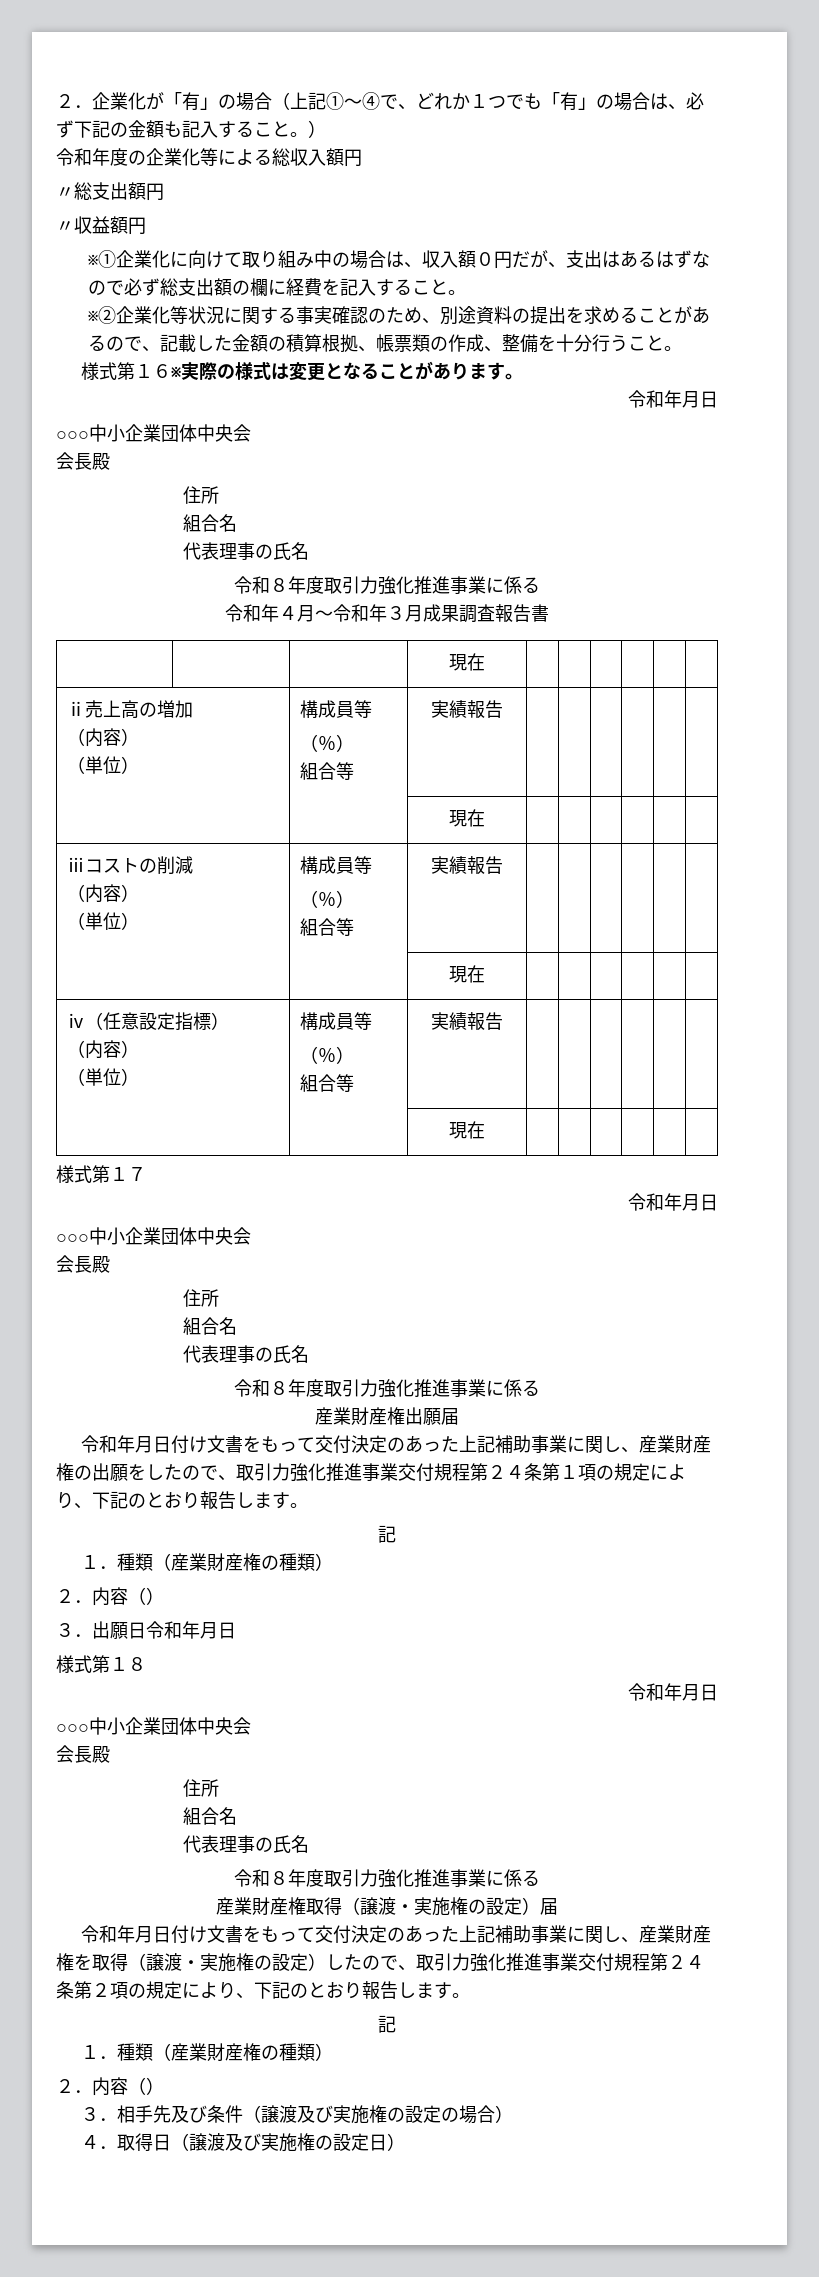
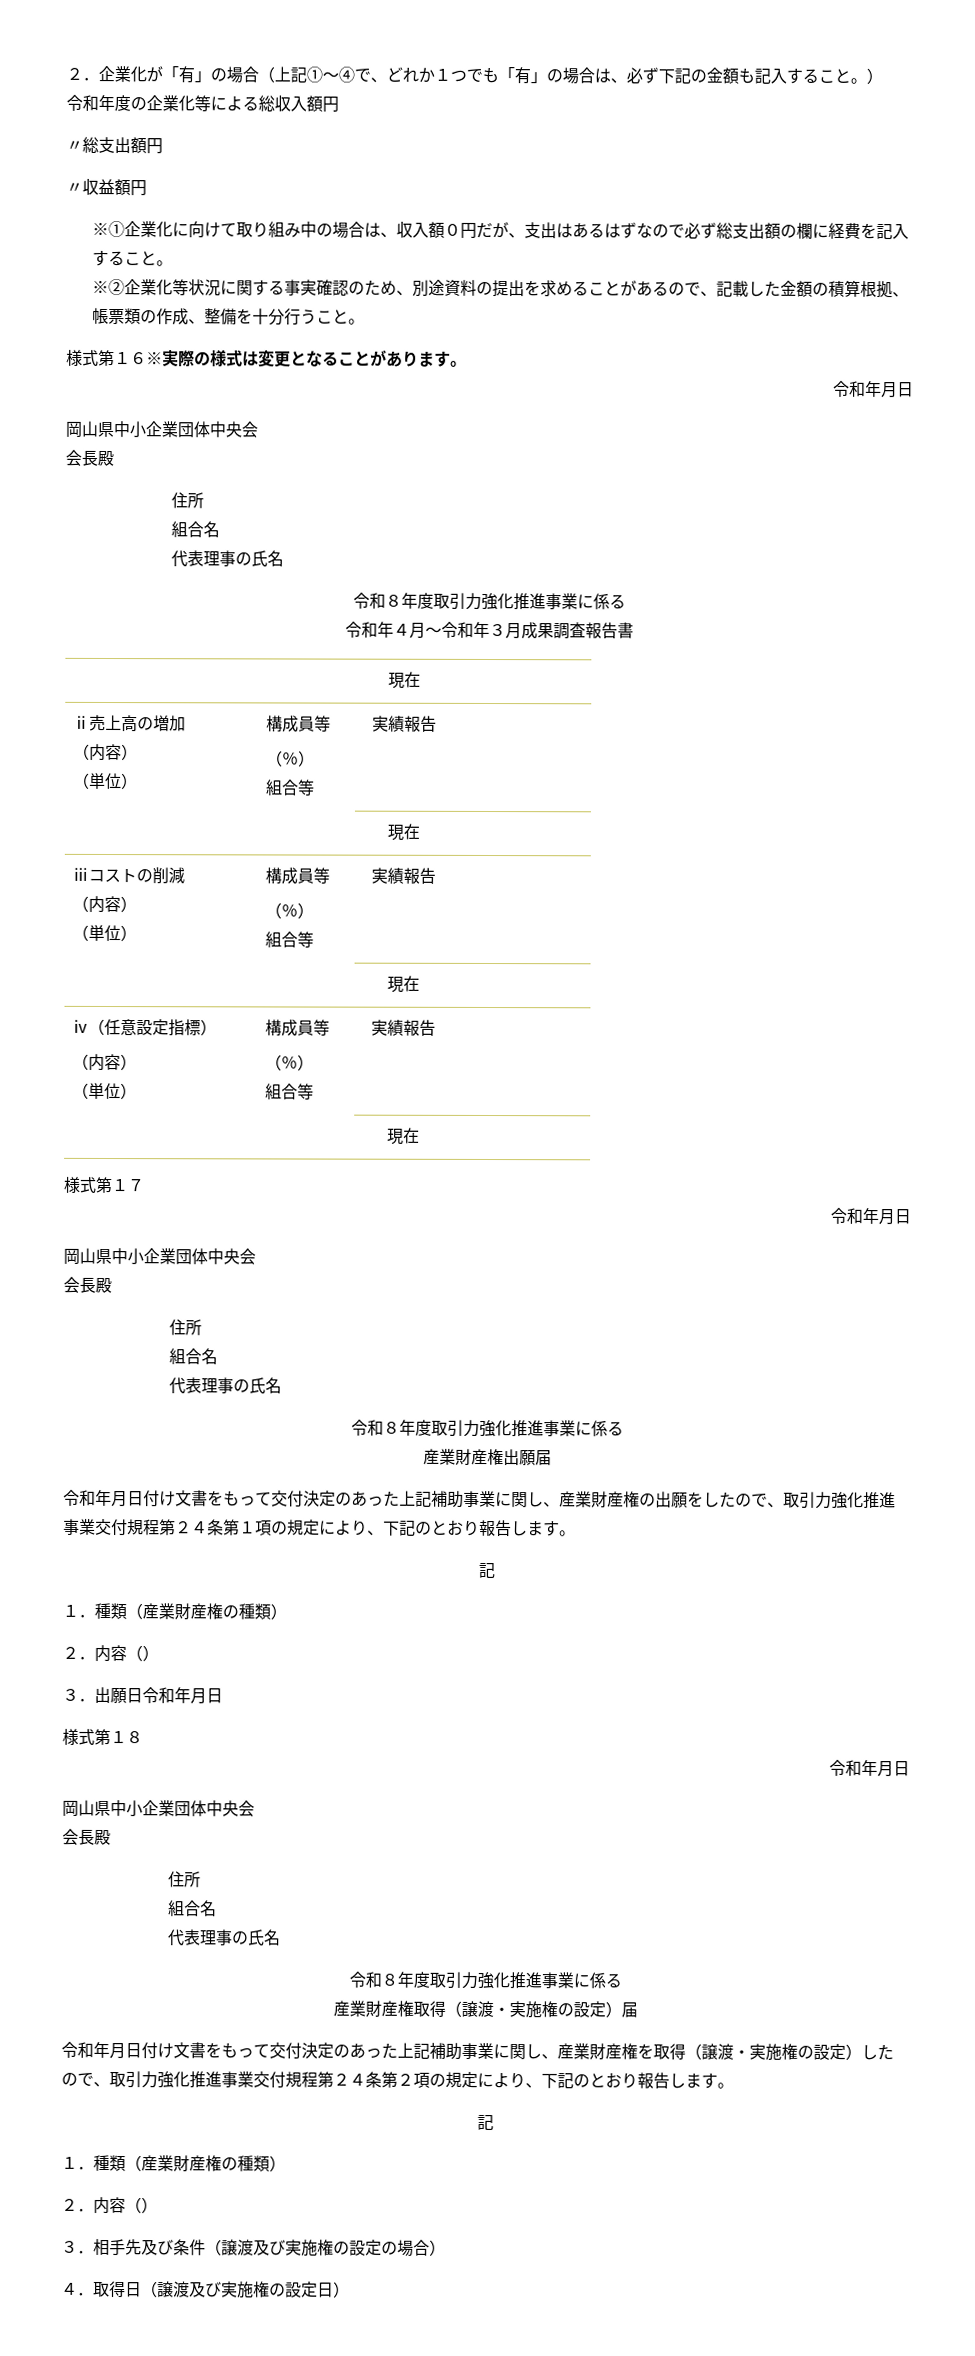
  様式第１６※実際の様式は変更となることがあります。
  令和年月日
- ○○○中小企業団体中央会
+ 岡山県中小企業団体中央会
  様式第１７
  令和年月日
- ○○○中小企業団体中央会
+ 岡山県中小企業団体中央会
  様式第１８
  令和年月日
- ○○○中小企業団体中央会
+ 岡山県中小企業団体中央会

